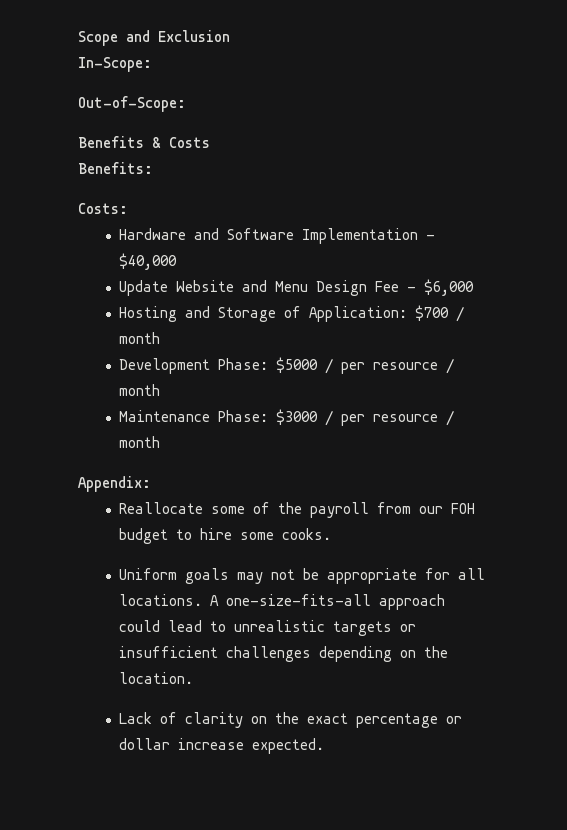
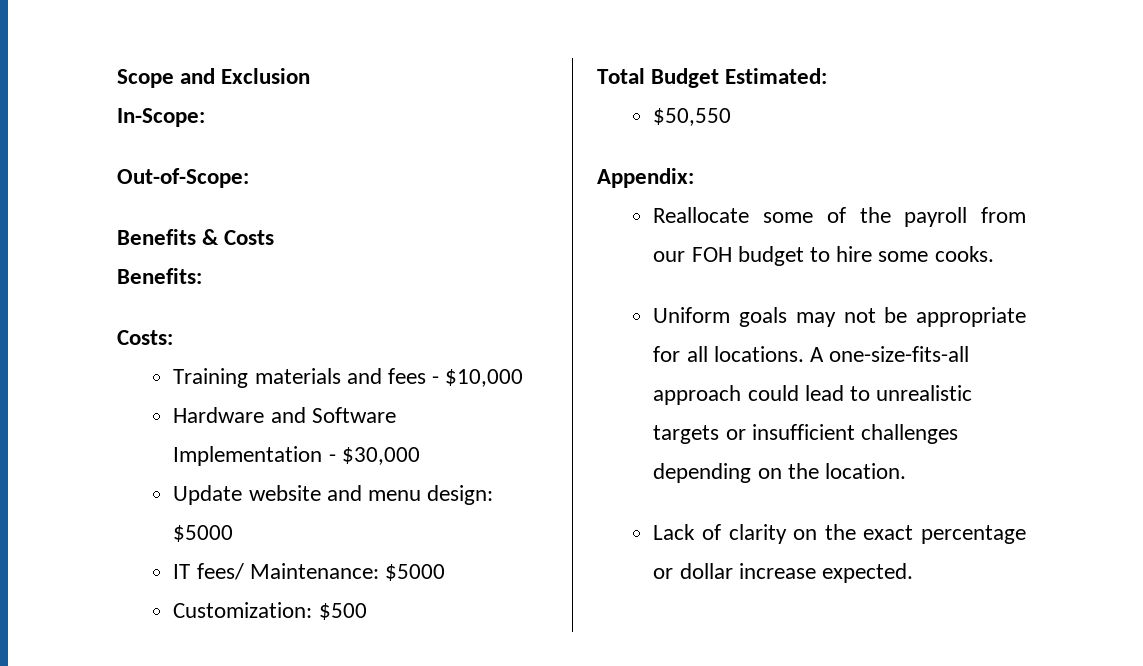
+ Training materials and fees - $10,000
- Hardware and Software Implementation - $40,000
+ Hardware and Software Implementation - $30,000
- Update Website and Menu Design Fee - $6,000
- Hosting and Storage of Application: $700 / month
- Development Phase: $5000 / per resource / month
- Maintenance Phase: $3000 / per resource / month
+ Update website and menu design: $5000
+ IT fees/ Maintenance: $5000
+ Customization: $500
+ Total Budget Estimated:
+ $50,550

